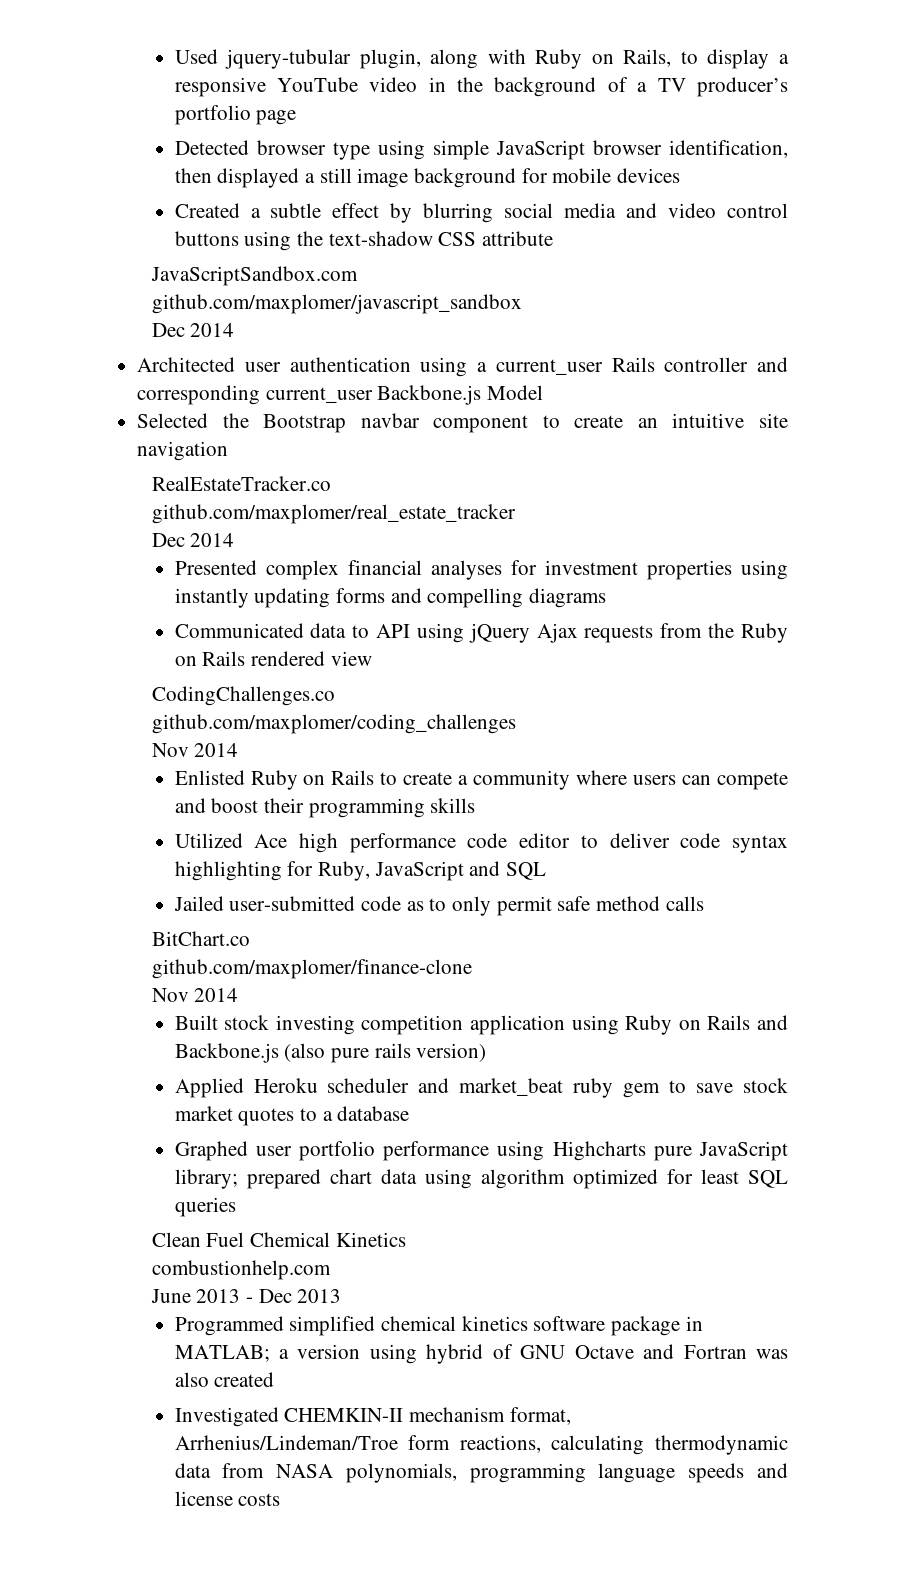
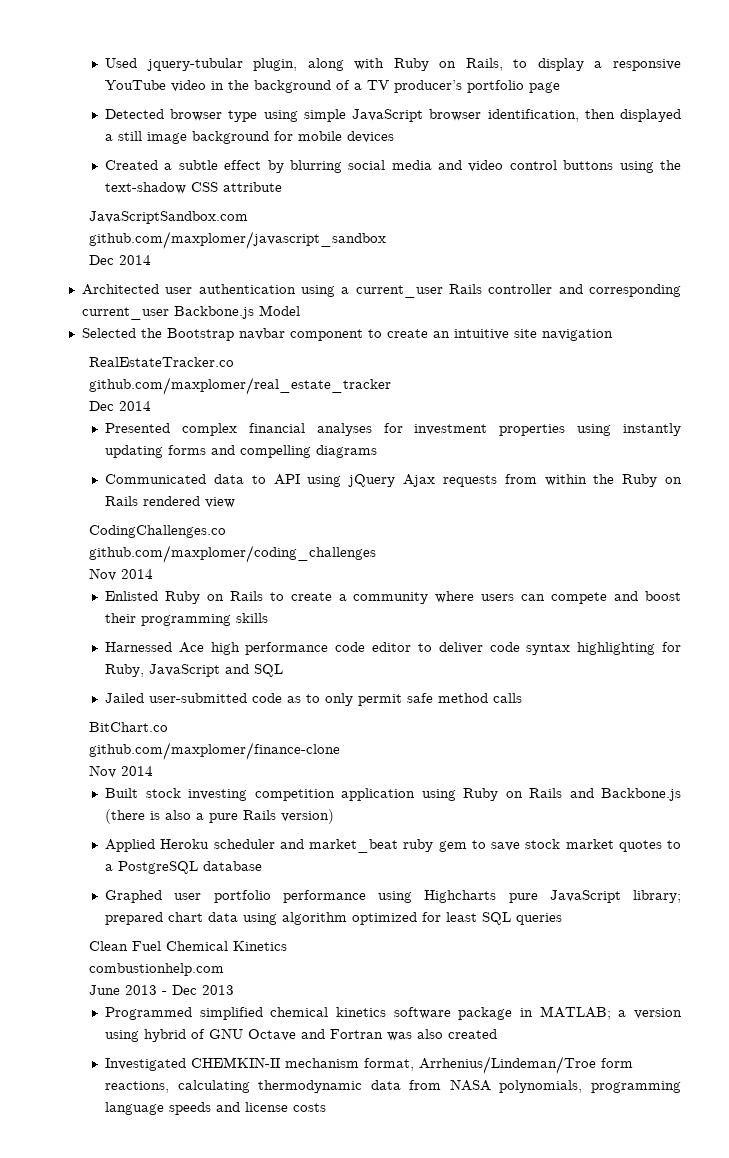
- Communicated data to API using jQuery Ajax requests from the Ruby on Rails rendered view
+ Communicated data to API using jQuery Ajax requests from within the Ruby on Rails rendered view
- Utilized Ace high performance code editor to deliver code syntax highlighting for Ruby, JavaScript and SQL
+ Harnessed Ace high performance code editor to deliver code syntax highlighting for Ruby, JavaScript and SQL
- Built stock investing competition application using Ruby on Rails and Backbone.js (also pure rails version)
+ Built stock investing competition application using Ruby on Rails and Backbone.js (there is also a pure Rails version)
- Applied Heroku scheduler and market_beat ruby gem to save stock market quotes to a database
+ Applied Heroku scheduler and market_beat ruby gem to save stock market quotes to a PostgreSQL database

